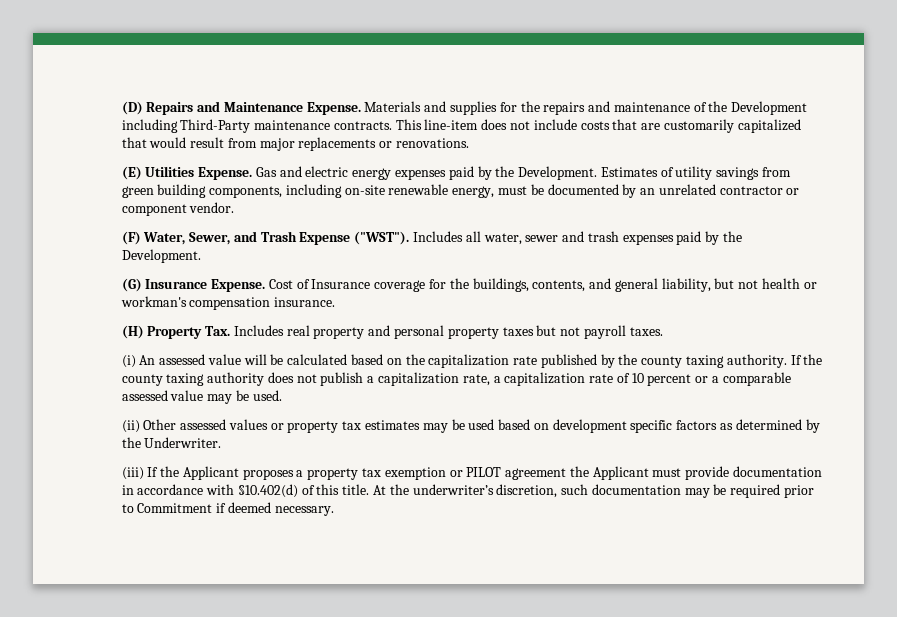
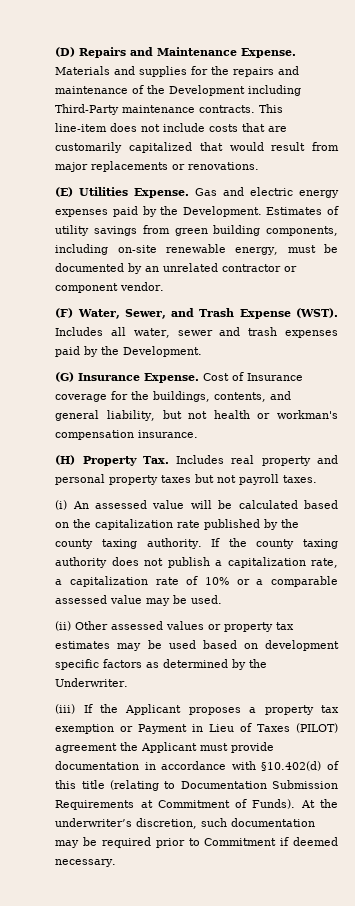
- (F) Water, Sewer, and Trash Expense ("WST").
+ (F) Water, Sewer, and Trash Expense (WST).
- If the county taxing authority does not publish a capitalization rate, a capitalization rate of 10 percent or a comparable assessed value may be used.
+ If the county taxing authority does not publish a capitalization rate, a capitalization rate of 10% or a comparable assessed value may be used.
- (iii) If the Applicant proposes a property tax exemption or PILOT agreement the Applicant must provide documentation in accordance with §10.402(d) of this title.
+ (iii) If the Applicant proposes a property tax exemption or Payment in Lieu of Taxes (PILOT) agreement the Applicant must provide documentation in accordance with §10.402(d) of this title (relating to Documentation Submission Requirements at Commitment of Funds).

